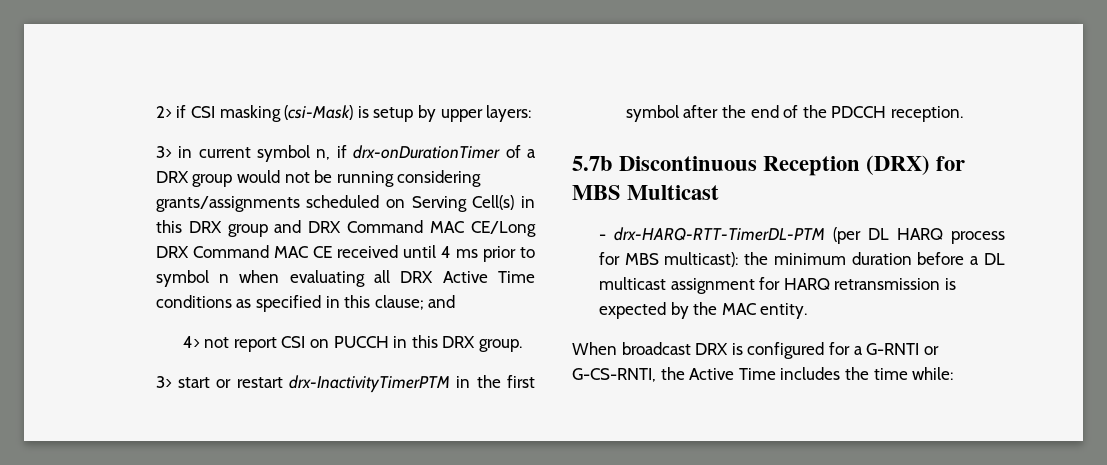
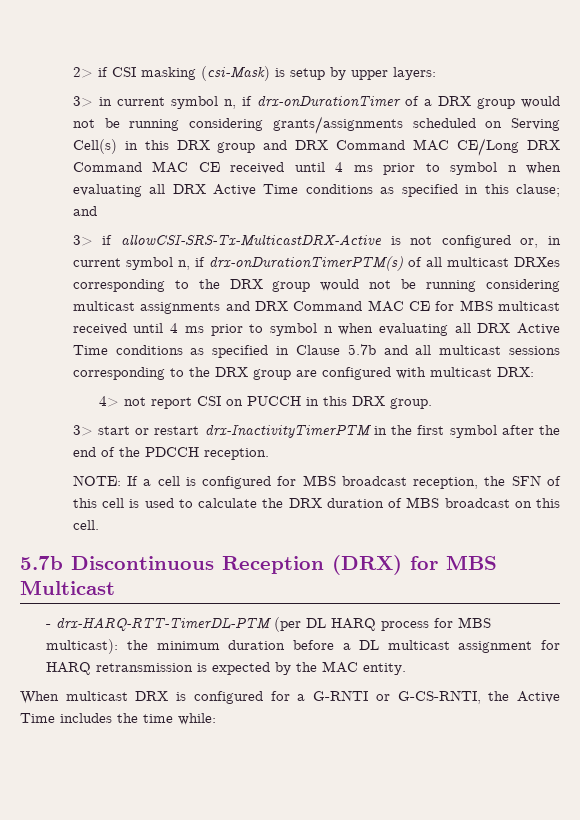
+ 3> if allowCSI-SRS-Tx-MulticastDRX-Active is not configured or, in current symbol n, if drx-onDurationTimerPTM(s) of all multicast DRXes corresponding to the DRX group would not be running considering multicast assignments and DRX Command MAC CE for MBS multicast received until 4 ms prior to symbol n when evaluating all DRX Active Time conditions as specified in Clause 5.7b and all multicast sessions corresponding to the DRX group are configured with multicast DRX:
+ NOTE: If a cell is configured for MBS broadcast reception, the SFN of this cell is used to calculate the DRX duration of MBS broadcast on this cell.
- When broadcast DRX is configured for a G-RNTI or G-CS-RNTI, the Active Time includes the time while:
+ When multicast DRX is configured for a G-RNTI or G-CS-RNTI, the Active Time includes the time while:

